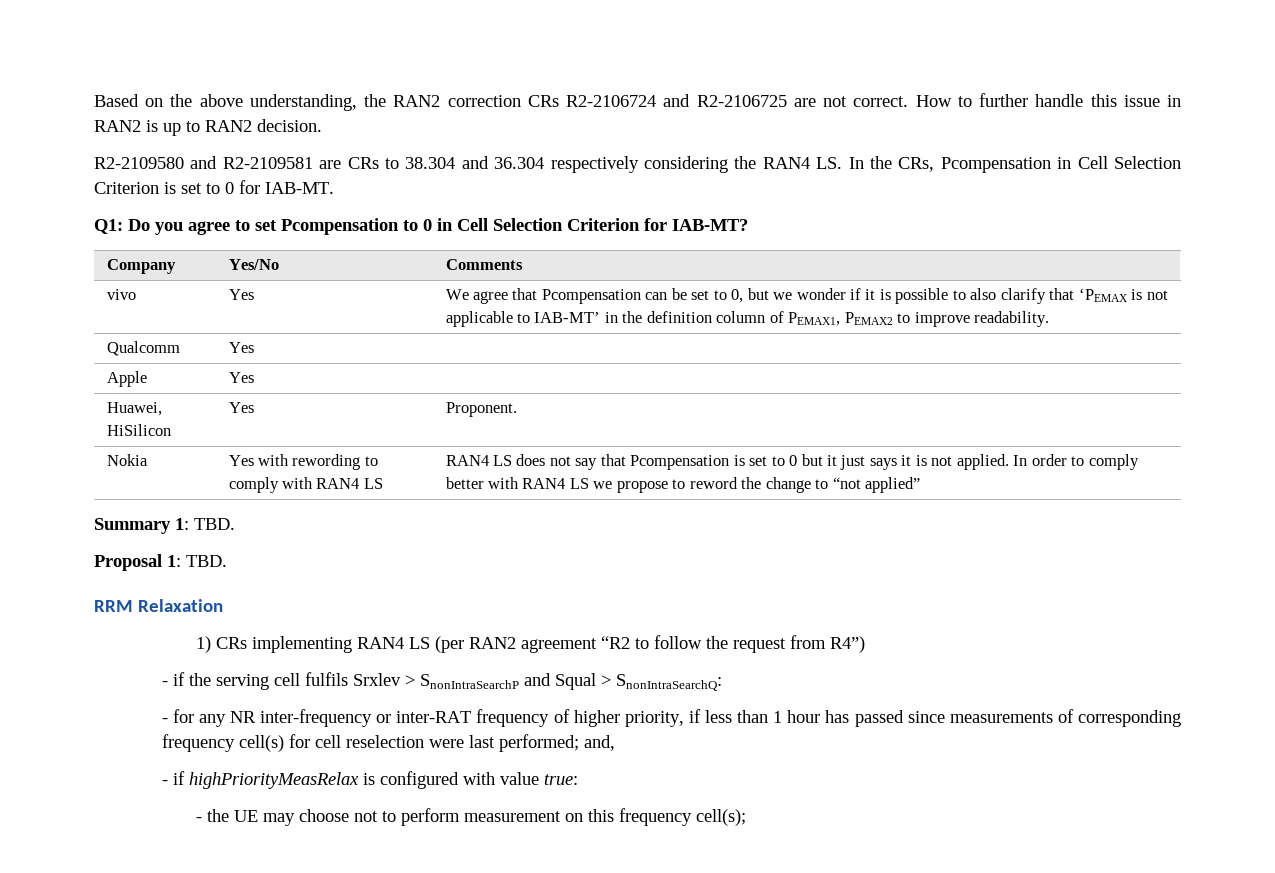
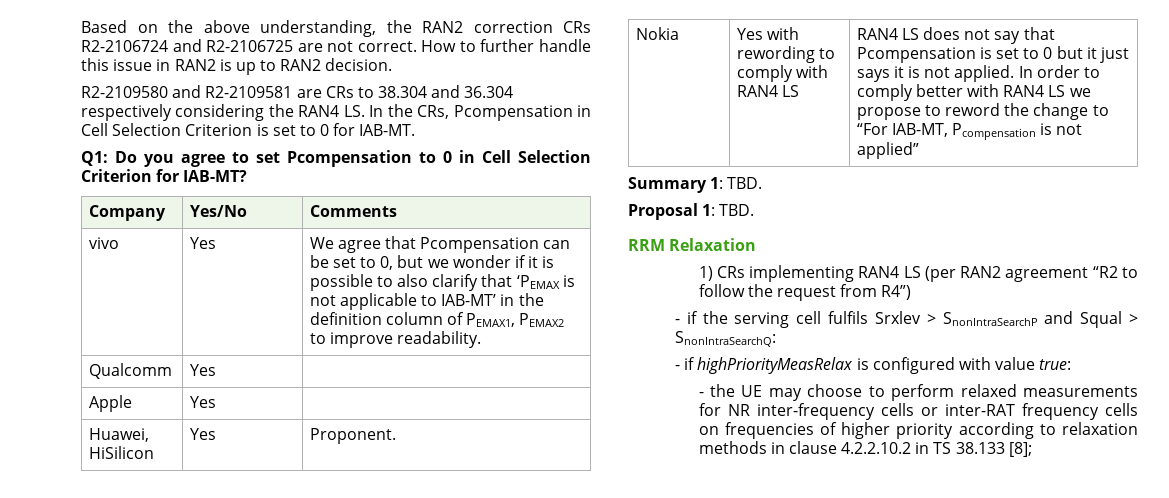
- In order to comply better with RAN4 LS we propose to reword the change to “not applied”
+ In order to comply better with RAN4 LS we propose to reword the change to “For IAB-MT, Pcompensation is not applied”
- - for any NR inter-frequency or inter-RAT frequency of higher priority, if less than 1 hour has passed since measurements of corresponding frequency cell(s) for cell reselection were last performed; and,
- - the UE may choose not to perform measurement on this frequency cell(s);
+ - the UE may choose to perform relaxed measurements for NR inter-frequency cells or inter-RAT frequency cells on frequencies of higher priority according to relaxation methods in clause 4.2.2.10.2 in TS 38.133 [8];

